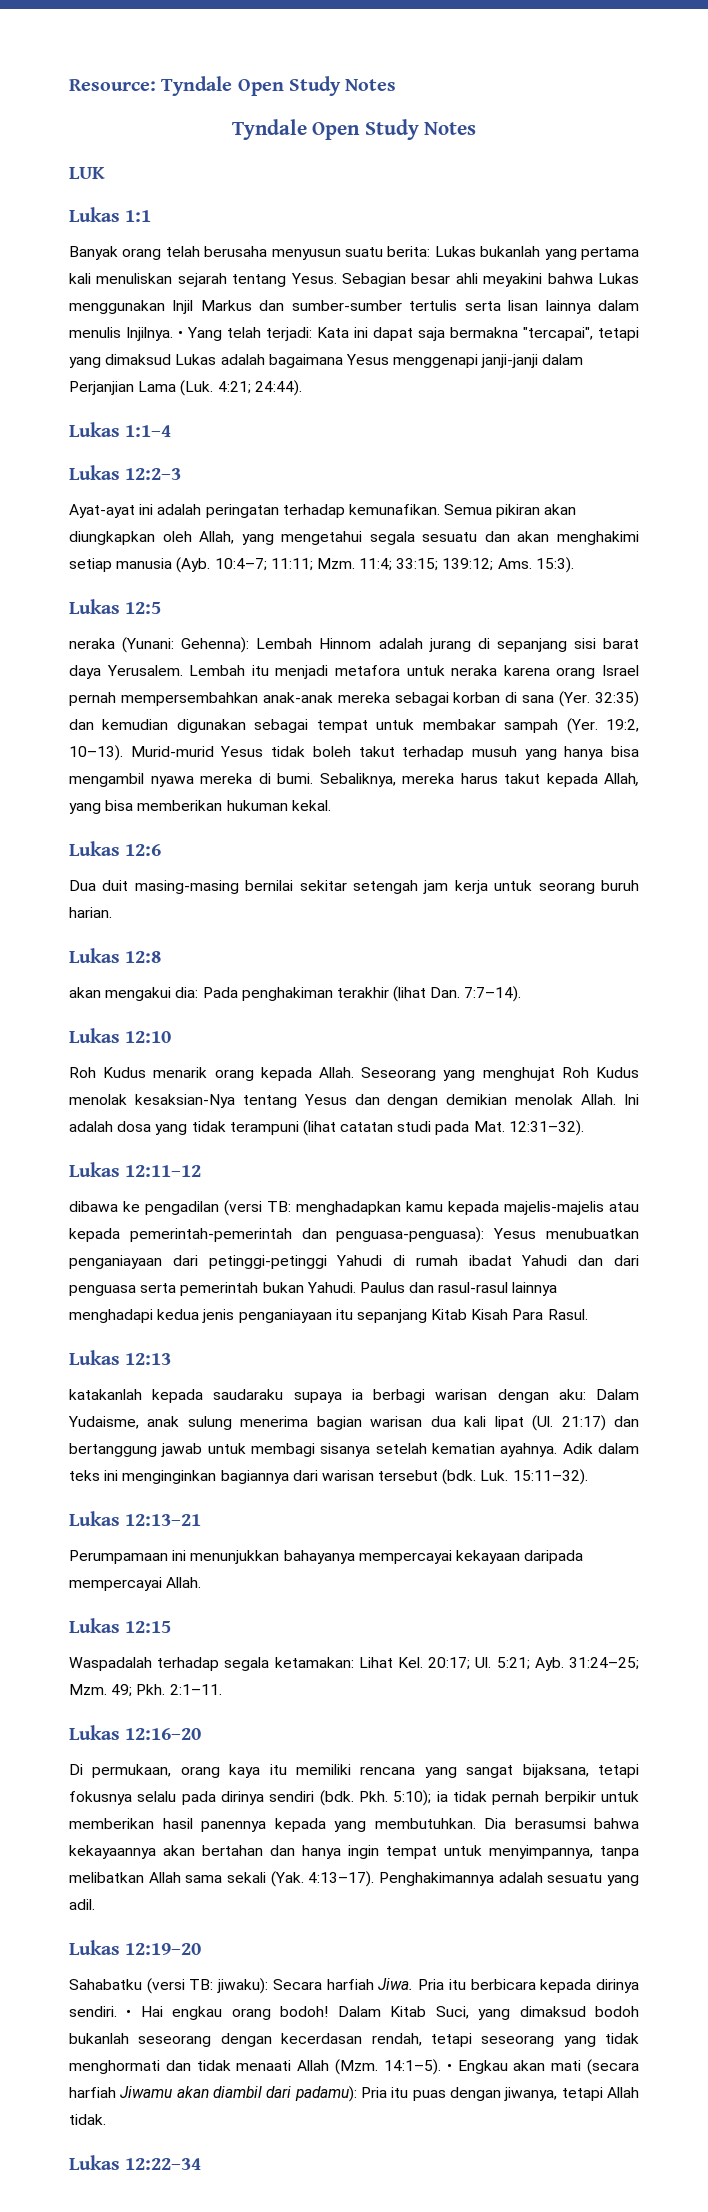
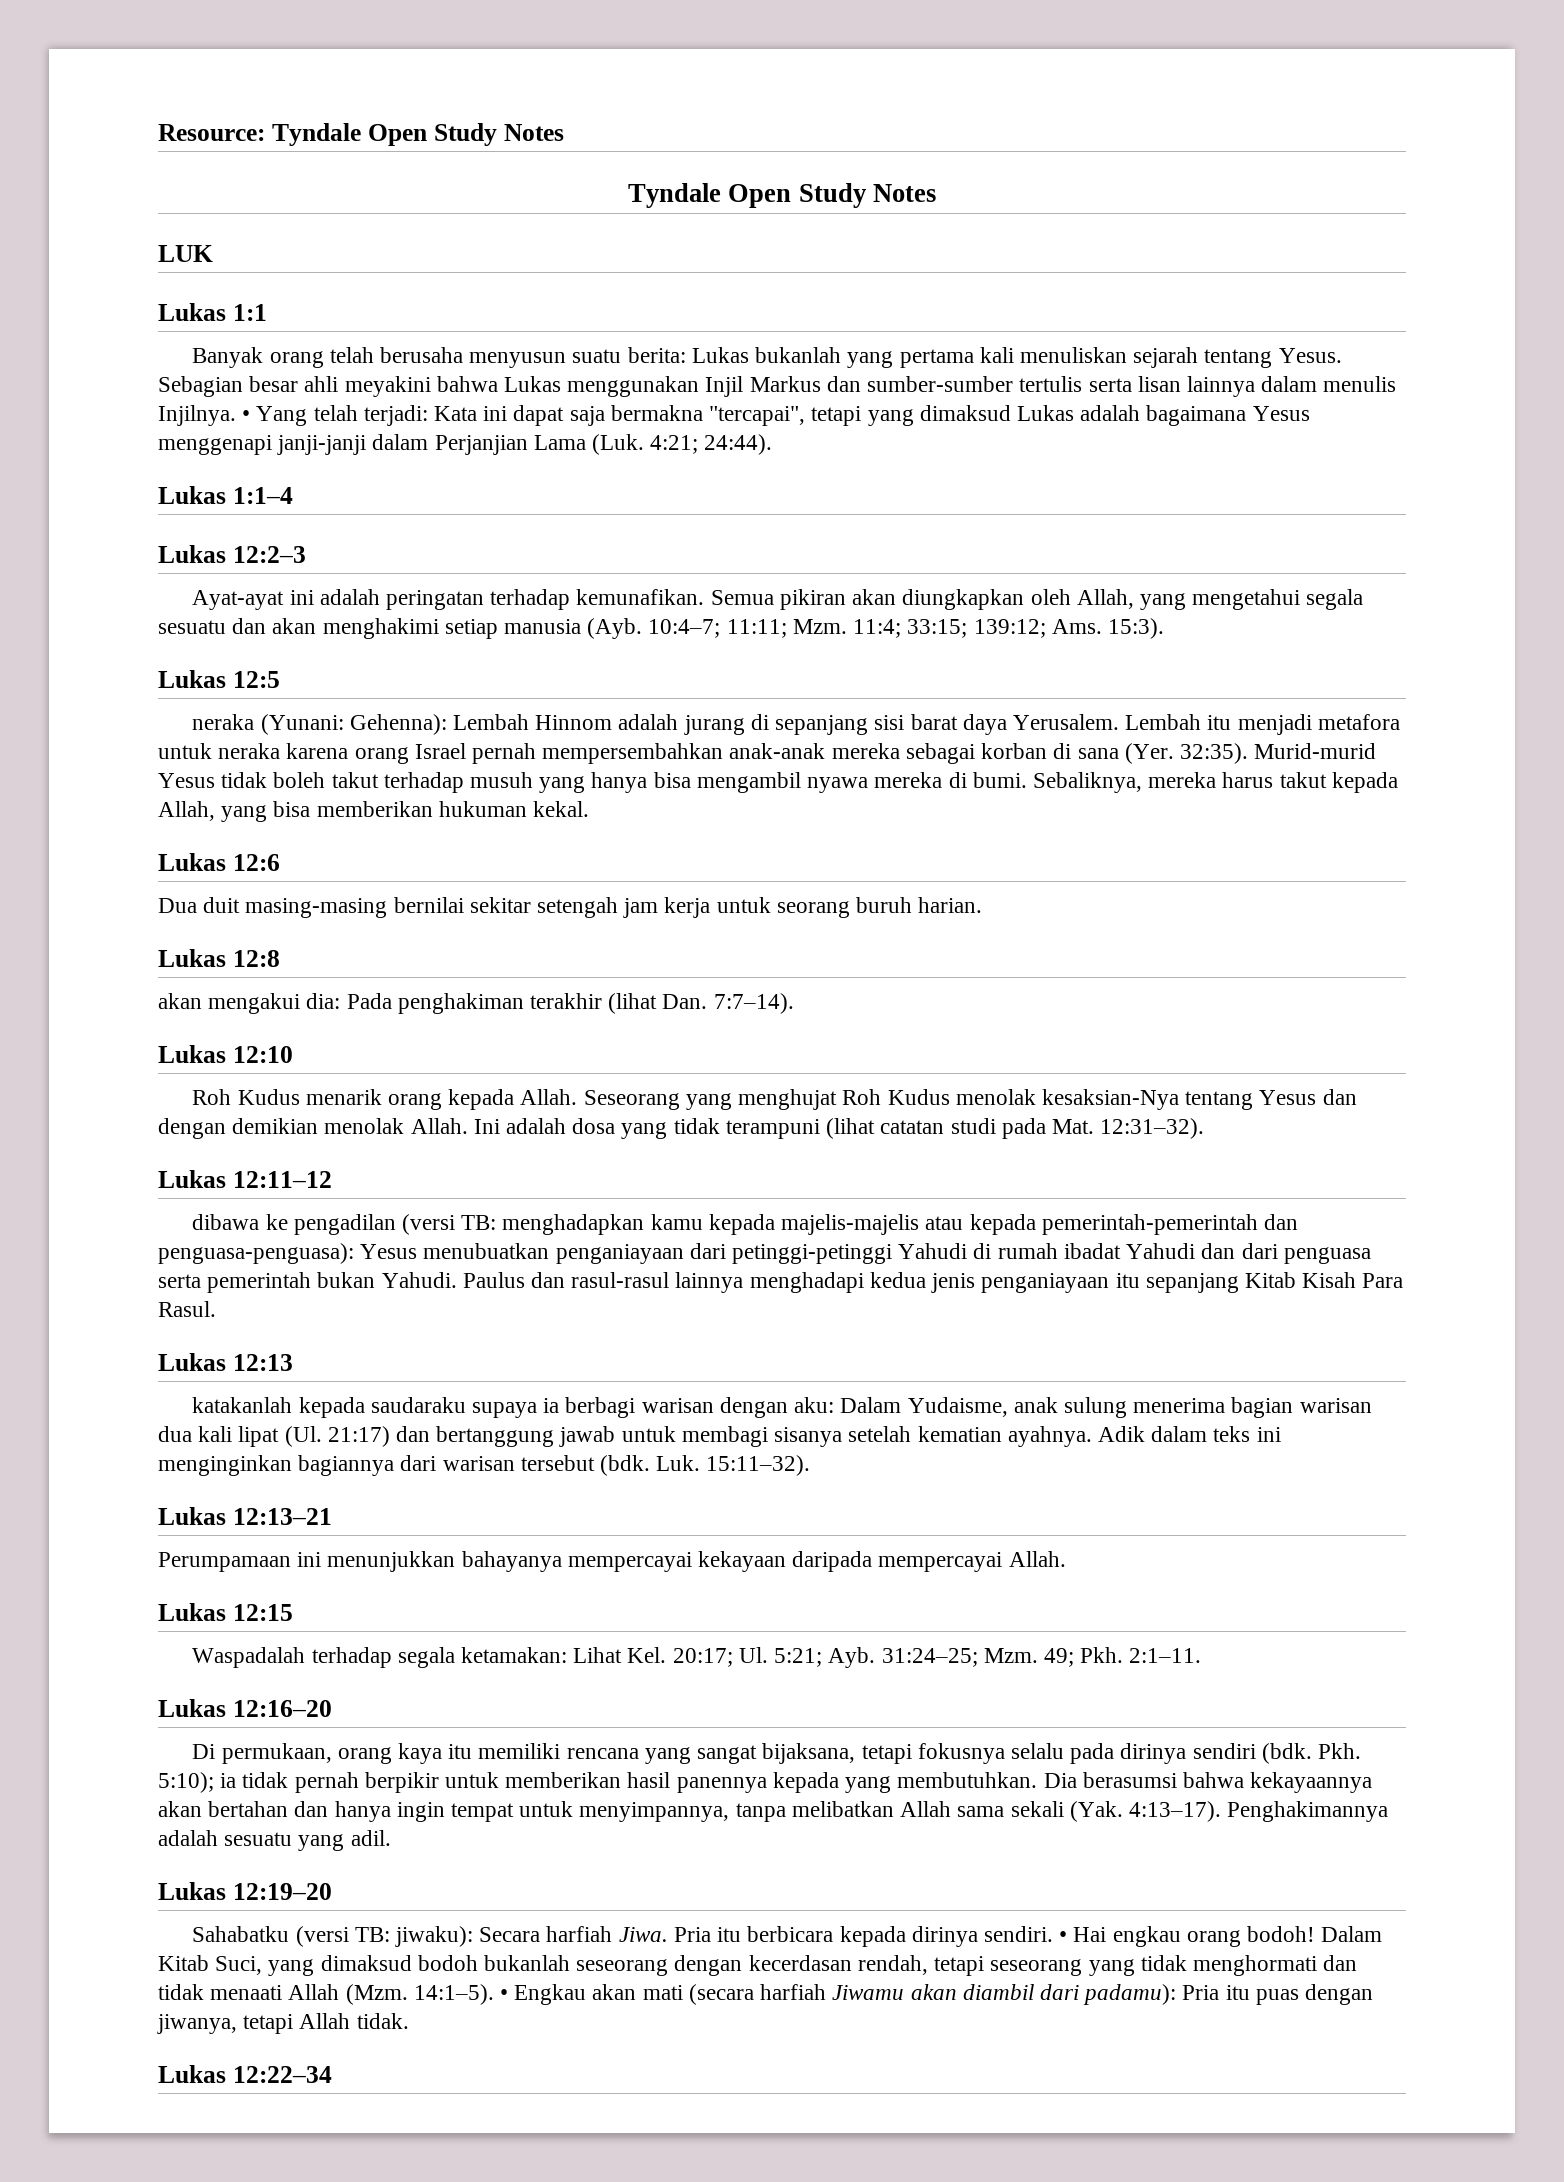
- Lembah itu menjadi metafora untuk neraka karena orang Israel pernah mempersembahkan anak-anak mereka sebagai korban di sana (Yer. 32:35) dan kemudian digunakan sebagai tempat untuk membakar sampah (Yer. 19:2, 10–13).
+ Lembah itu menjadi metafora untuk neraka karena orang Israel pernah mempersembahkan anak-anak mereka sebagai korban di sana (Yer. 32:35).

